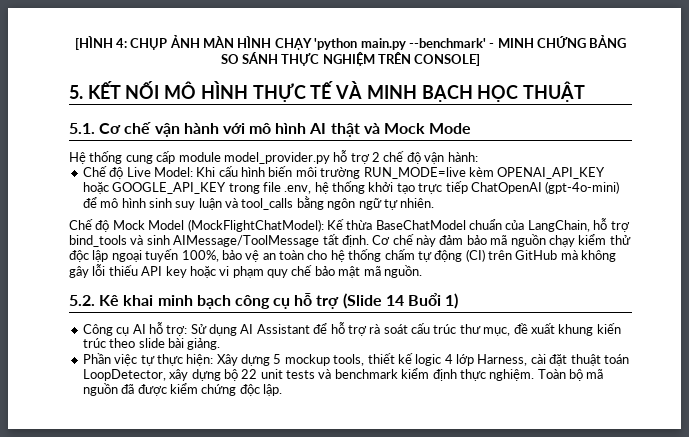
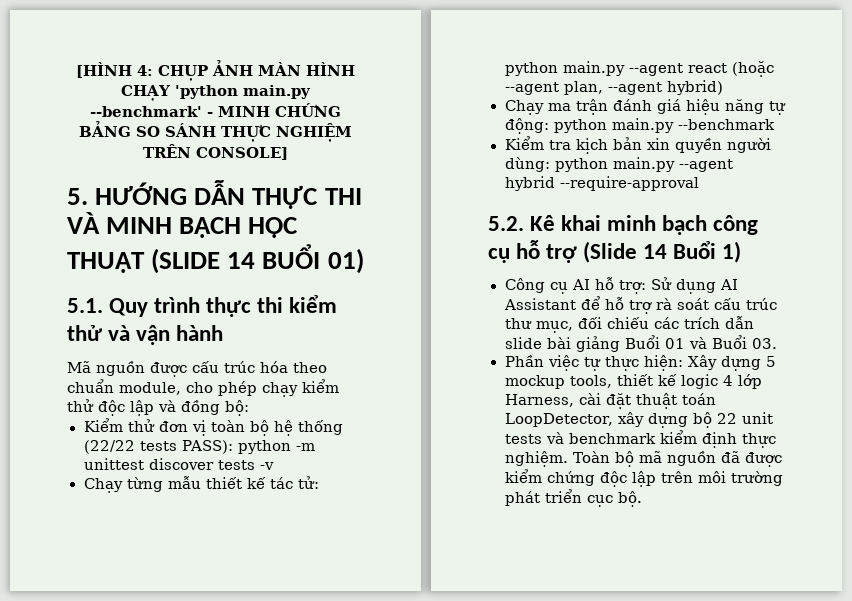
- 5. KẾT NỐI MÔ HÌNH THỰC TẾ VÀ MINH BẠCH HỌC THUẬT
- 5.1. Cơ chế vận hành với mô hình AI thật và Mock Mode
- Hệ thống cung cấp module model_provider.py hỗ trợ 2 chế độ vận hành:
- Chế độ Live Model: Khi cấu hình biến môi trường RUN_MODE=live kèm OPENAI_API_KEY hoặc GOOGLE_API_KEY trong file .env, hệ thống khởi tạo trực tiếp ChatOpenAI (gpt-4o-mini) để mô hình sinh suy luận và tool_calls bằng ngôn ngữ tự nhiên.
- Chế độ Mock Model (MockFlightChatModel): Kế thừa BaseChatModel chuẩn của LangChain, hỗ trợ bind_tools và sinh AIMessage/ToolMessage tất định. Cơ chế này đảm bảo mã nguồn chạy kiểm thử độc lập ngoại tuyến 100%, bảo vệ an toàn cho hệ thống chấm tự động (CI) trên GitHub mà không gây lỗi thiếu API key hoặc vi phạm quy chế bảo mật mã nguồn.
+ 5. HƯỚNG DẪN THỰC THI VÀ MINH BẠCH HỌC THUẬT (SLIDE 14 BUỔI 01)
+ 5.1. Quy trình thực thi kiểm thử và vận hành
+ Mã nguồn được cấu trúc hóa theo chuẩn module, cho phép chạy kiểm thử độc lập và đồng bộ:
+ Kiểm thử đơn vị toàn bộ hệ thống (22/22 tests PASS): python -m unittest discover tests -v
+ Chạy từng mẫu thiết kế tác tử: python main.py --agent react (hoặc --agent plan, --agent hybrid)
+ Chạy ma trận đánh giá hiệu năng tự động: python main.py --benchmark
+ Kiểm tra kịch bản xin quyền người dùng: python main.py --agent hybrid --require-approval
- Công cụ AI hỗ trợ: Sử dụng AI Assistant để hỗ trợ rà soát cấu trúc thư mục, đề xuất khung kiến trúc theo slide bài giảng.
+ Công cụ AI hỗ trợ: Sử dụng AI Assistant để hỗ trợ rà soát cấu trúc thư mục, đối chiếu các trích dẫn slide bài giảng Buổi 01 và Buổi 03.
- Toàn bộ mã nguồn đã được kiểm chứng độc lập.
+ Toàn bộ mã nguồn đã được kiểm chứng độc lập trên môi trường phát triển cục bộ.

